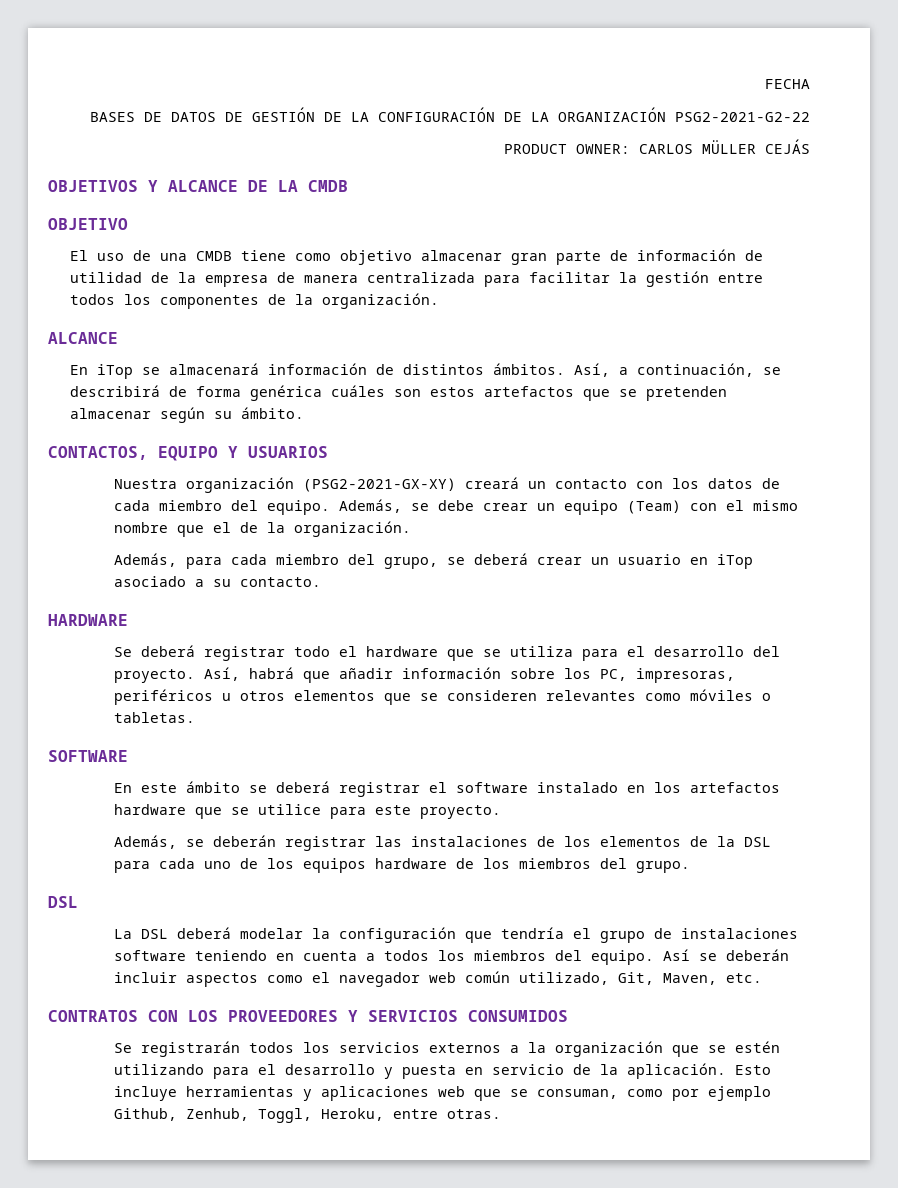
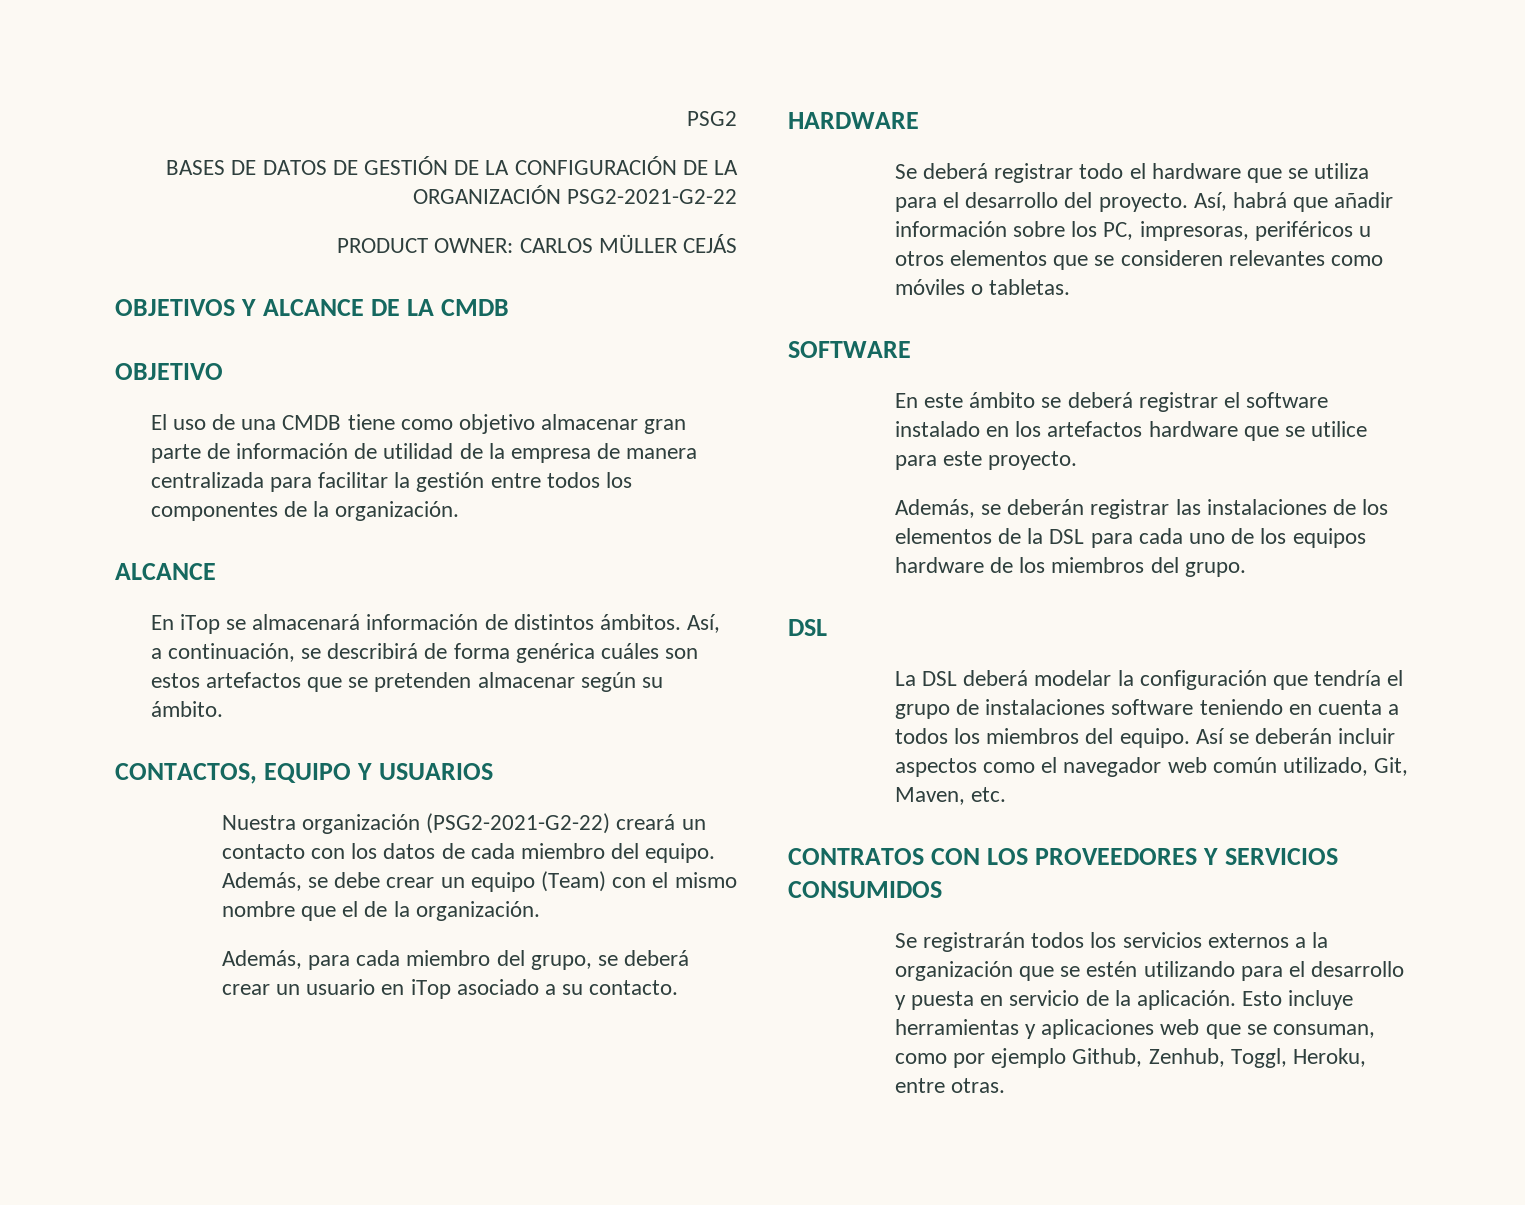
- FECHA
+ PSG2
- Nuestra organización (PSG2-2021-GX-XY) creará un contacto con los datos de cada miembro del equipo.
+ Nuestra organización (PSG2-2021-G2-22) creará un contacto con los datos de cada miembro del equipo.

